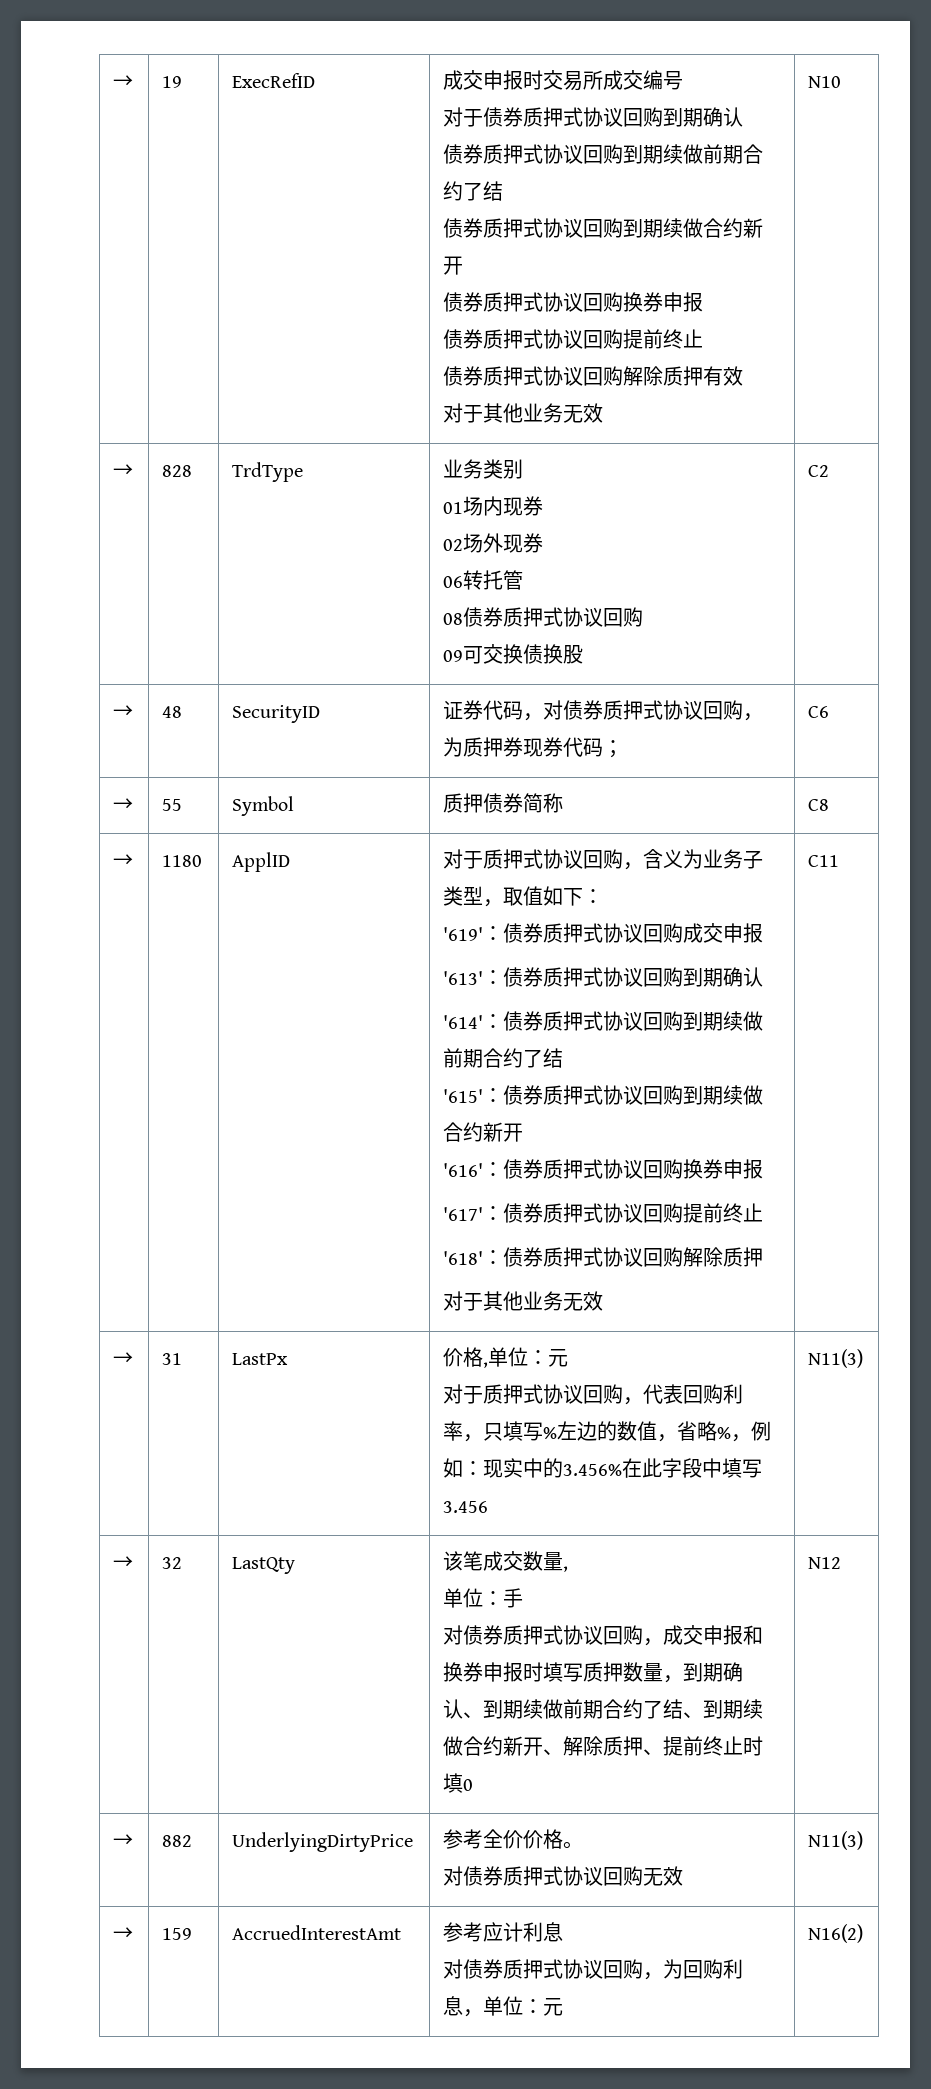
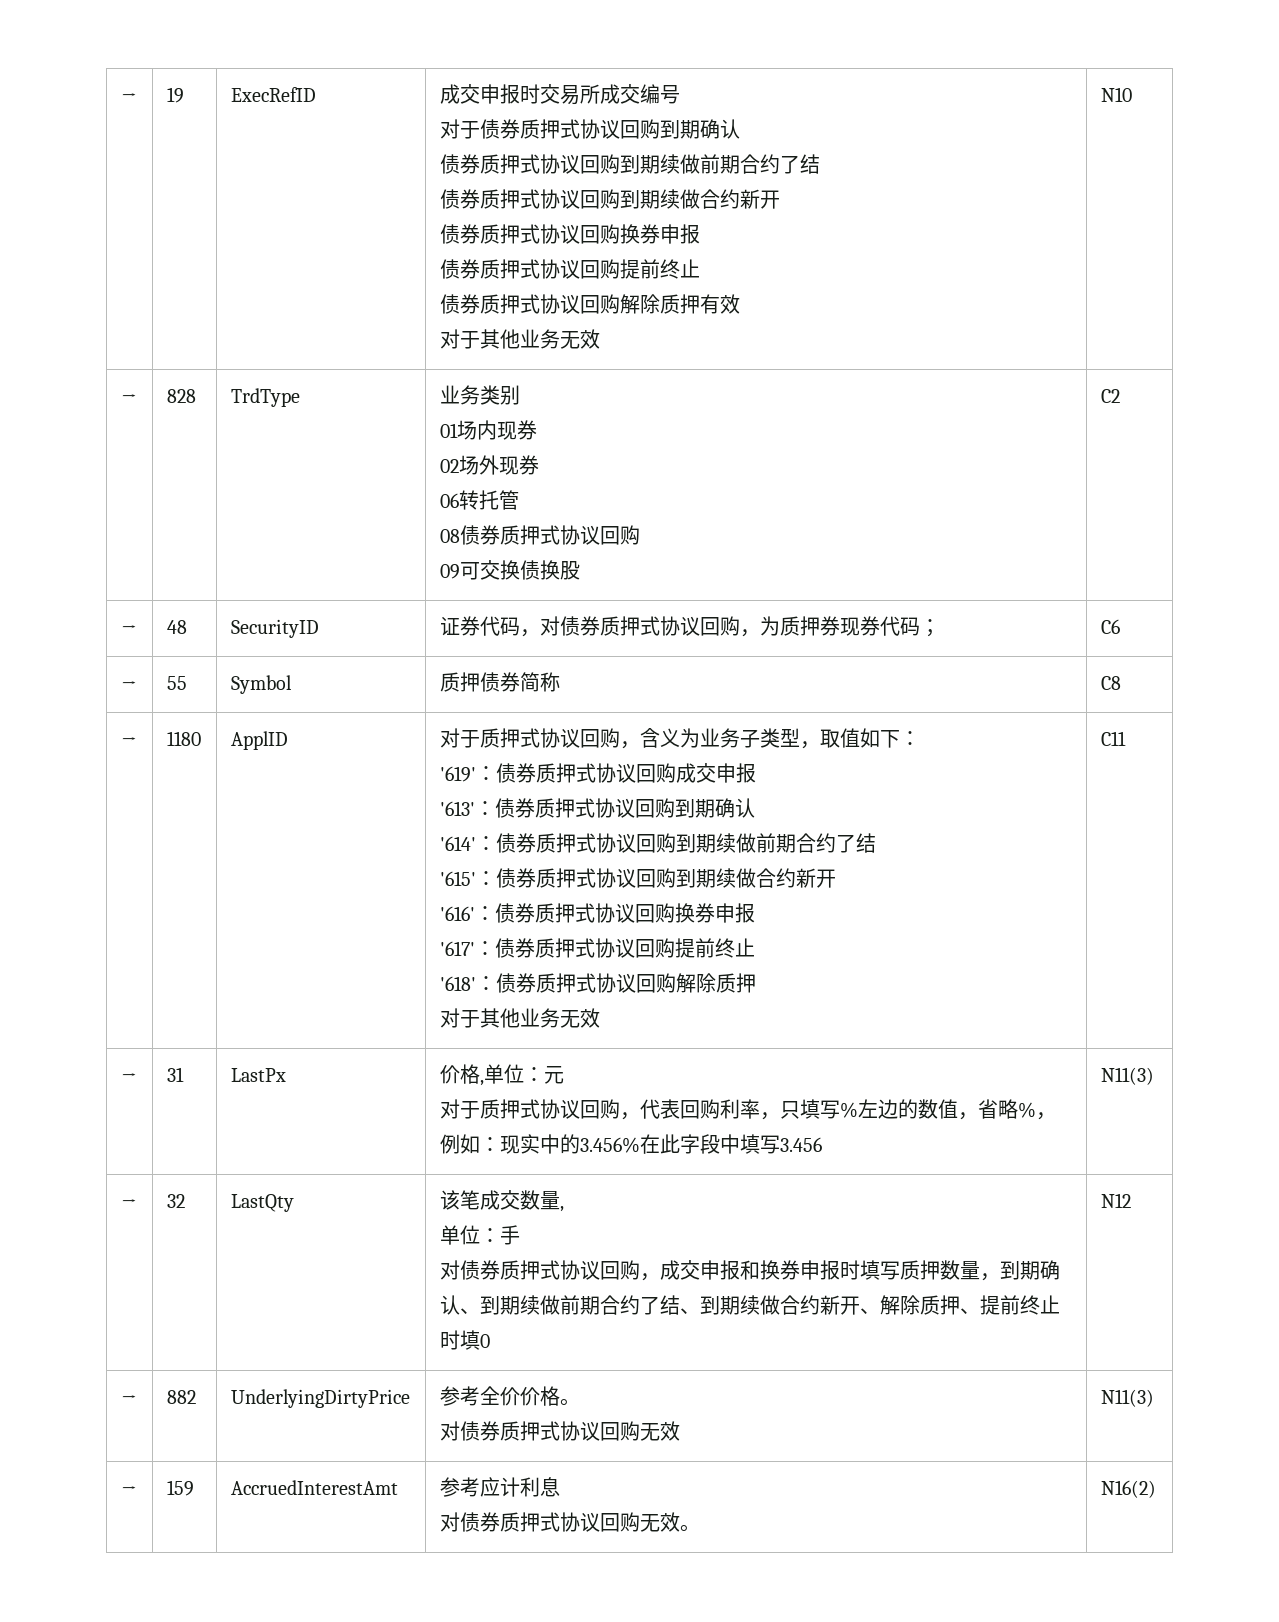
  → | 159 | AccruedInterestAmt | 参考应计利息
- 对债券质押式协议回购，为回购利息，单位：元 | N16(2)
+ 对债券质押式协议回购无效。 | N16(2)

